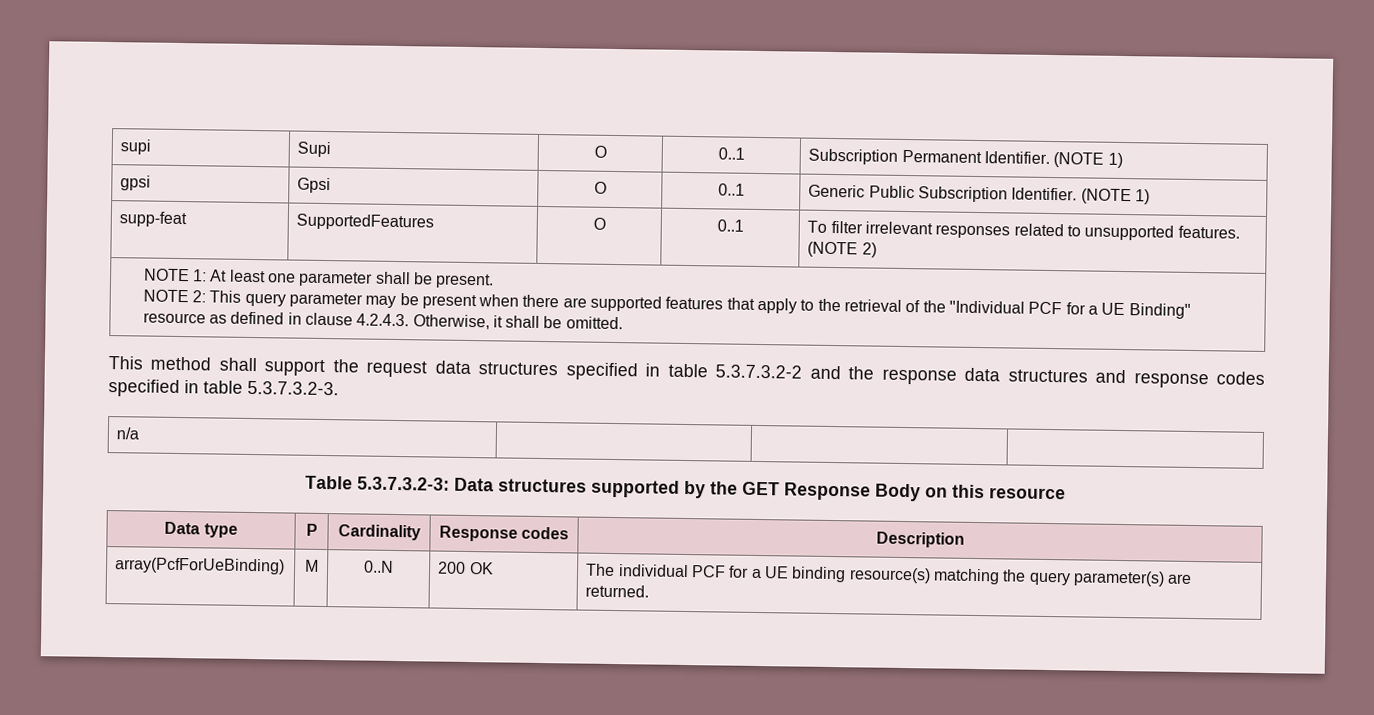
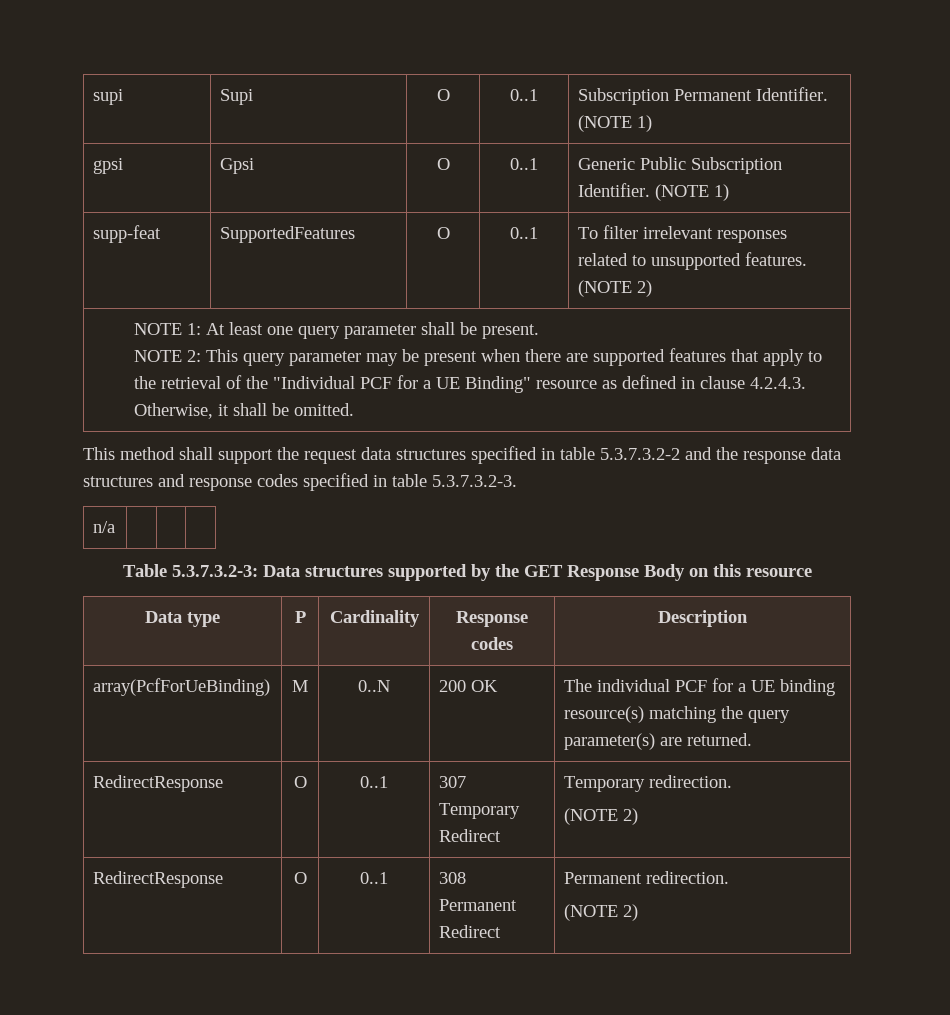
- NOTE 1: At least one parameter shall be present.
+ NOTE 1: At least one query parameter shall be present.
+ RedirectResponse | O | 0..1 | 307 Temporary Redirect | Temporary redirection.
+ (NOTE 2)
+ RedirectResponse | O | 0..1 | 308 Permanent Redirect | Permanent redirection.
+ (NOTE 2)

